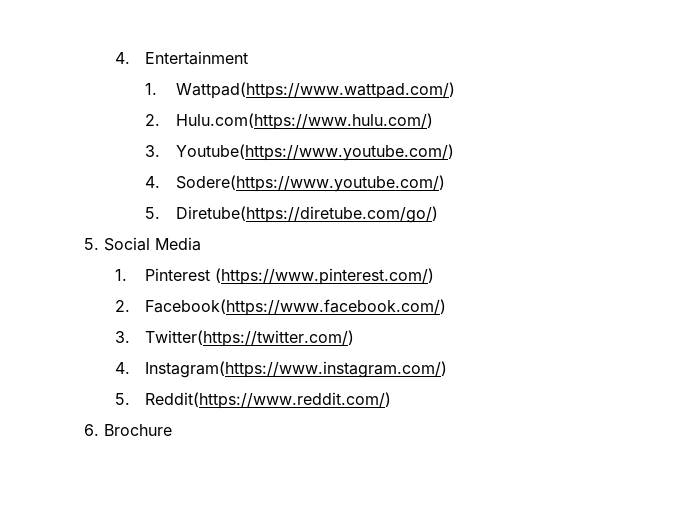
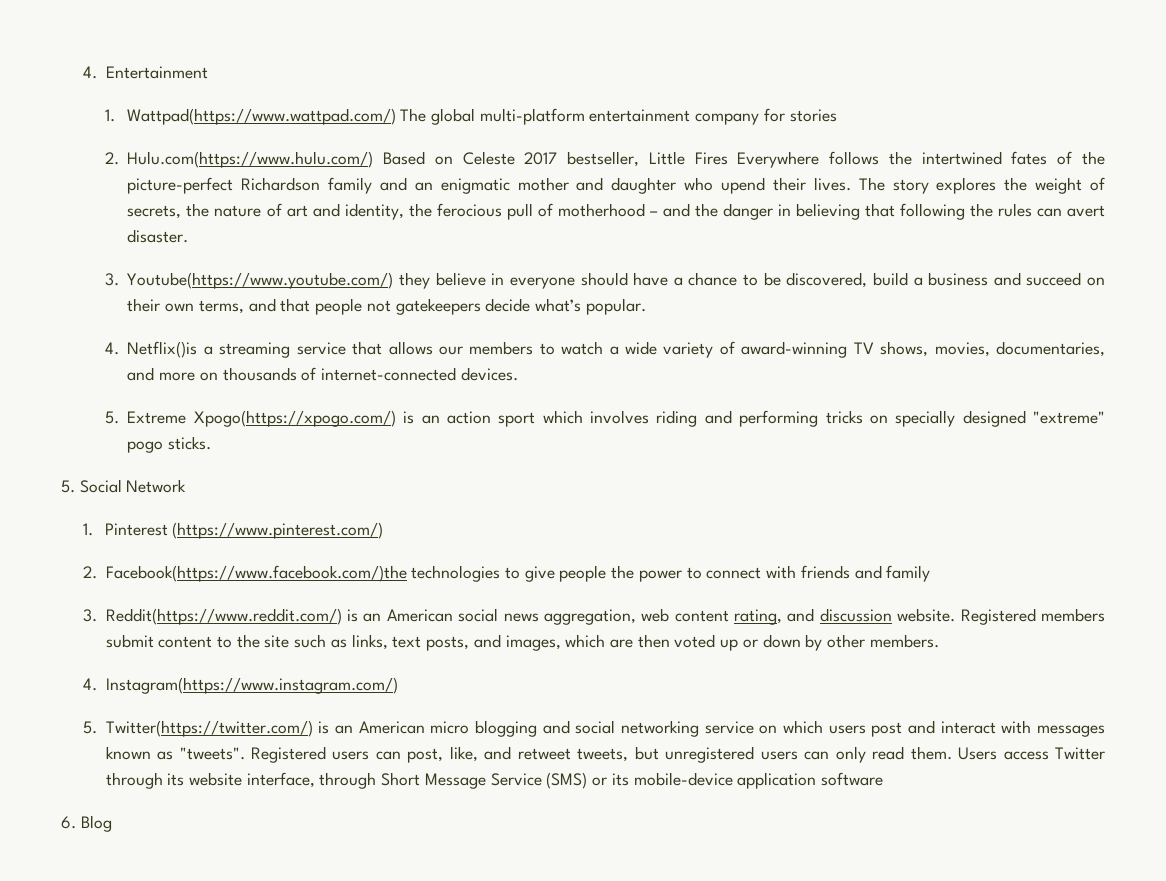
- 1. Wattpad(https://www.wattpad.com/)
- 2. Hulu.com(https://www.hulu.com/)
- 3. Youtube(https://www.youtube.com/)
- 4. Sodere(https://www.youtube.com/)
- 5. Diretube(https://diretube.com/go/)
+ 1. Wattpad(https://www.wattpad.com/) The global multi-platform entertainment company for stories
+ 2. Hulu.com(https://www.hulu.com/) Based on Celeste 2017 bestseller, Little Fires Everywhere follows the intertwined fates of the picture-perfect Richardson family and an enigmatic mother and daughter who upend their lives. The story explores the weight of secrets, the nature of art and identity, the ferocious pull of motherhood – and the danger in believing that following the rules can avert disaster.
+ 3. Youtube(https://www.youtube.com/) they believe in everyone should have a chance to be discovered, build a business and succeed on their own terms, and that people not gatekeepers decide what’s popular.
+ 4. Netflix()is a streaming service that allows our members to watch a wide variety of award-winning TV shows, movies, documentaries, and more on thousands of internet-connected devices.
+ 5. Extreme Xpogo(https://xpogo.com/) is an action sport which involves riding and performing tricks on specially designed "extreme" pogo sticks.
- 5. Social Media
+ 5. Social Network
- 2. Facebook(https://www.facebook.com/)
- 3. Twitter(https://twitter.com/)
+ 2. Facebook(https://www.facebook.com/)the technologies to give people the power to connect with friends and family
+ 3. Reddit(https://www.reddit.com/) is an American social news aggregation, web content rating, and discussion website. Registered members submit content to the site such as links, text posts, and images, which are then voted up or down by other members.
  4. Instagram(https://www.instagram.com/)
- 5. Reddit(https://www.reddit.com/)
+ 5. Twitter(https://twitter.com/) is an American micro blogging and social networking service on which users post and interact with messages known as "tweets". Registered users can post, like, and retweet tweets, but unregistered users can only read them. Users access Twitter through its website interface, through Short Message Service (SMS) or its mobile-device application software
- 6. Brochure
+ 6. Blog

